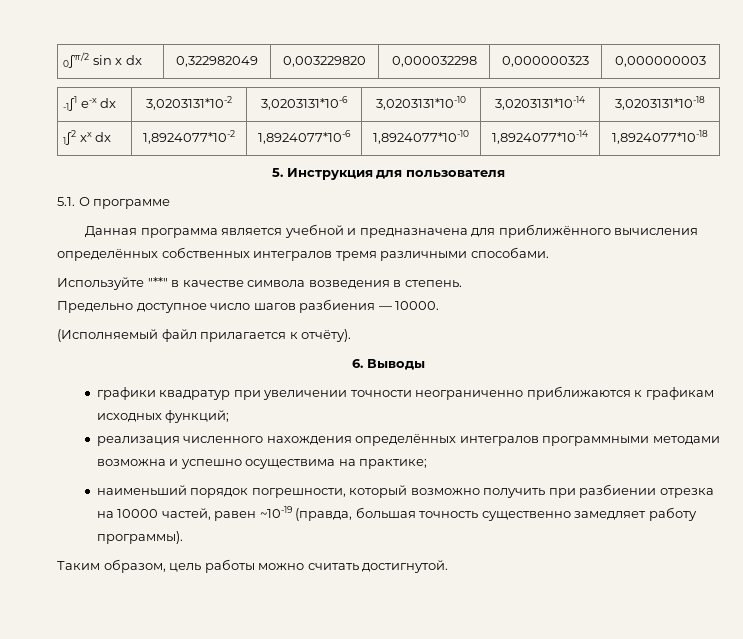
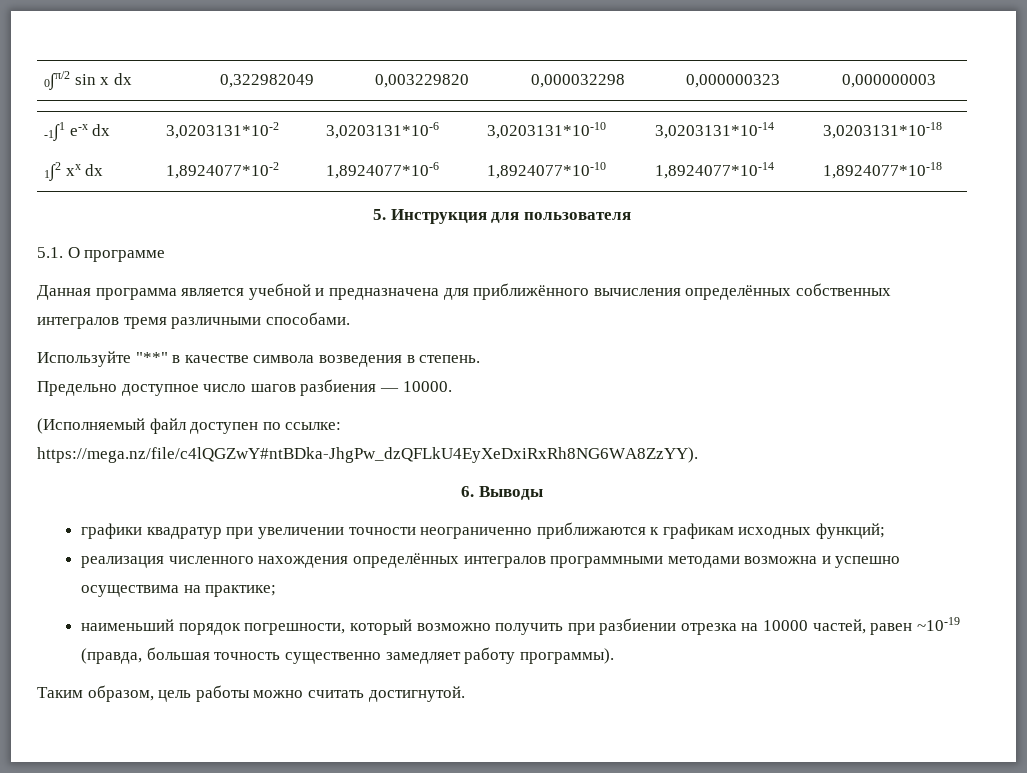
- (Исполняемый файл прилагается к отчёту).
+ (Исполняемый файл доступен по ссылке: https://mega.nz/file/c4lQGZwY#ntBDka-JhgPw_dzQFLkU4EyXeDxiRxRh8NG6WA8ZzYY).

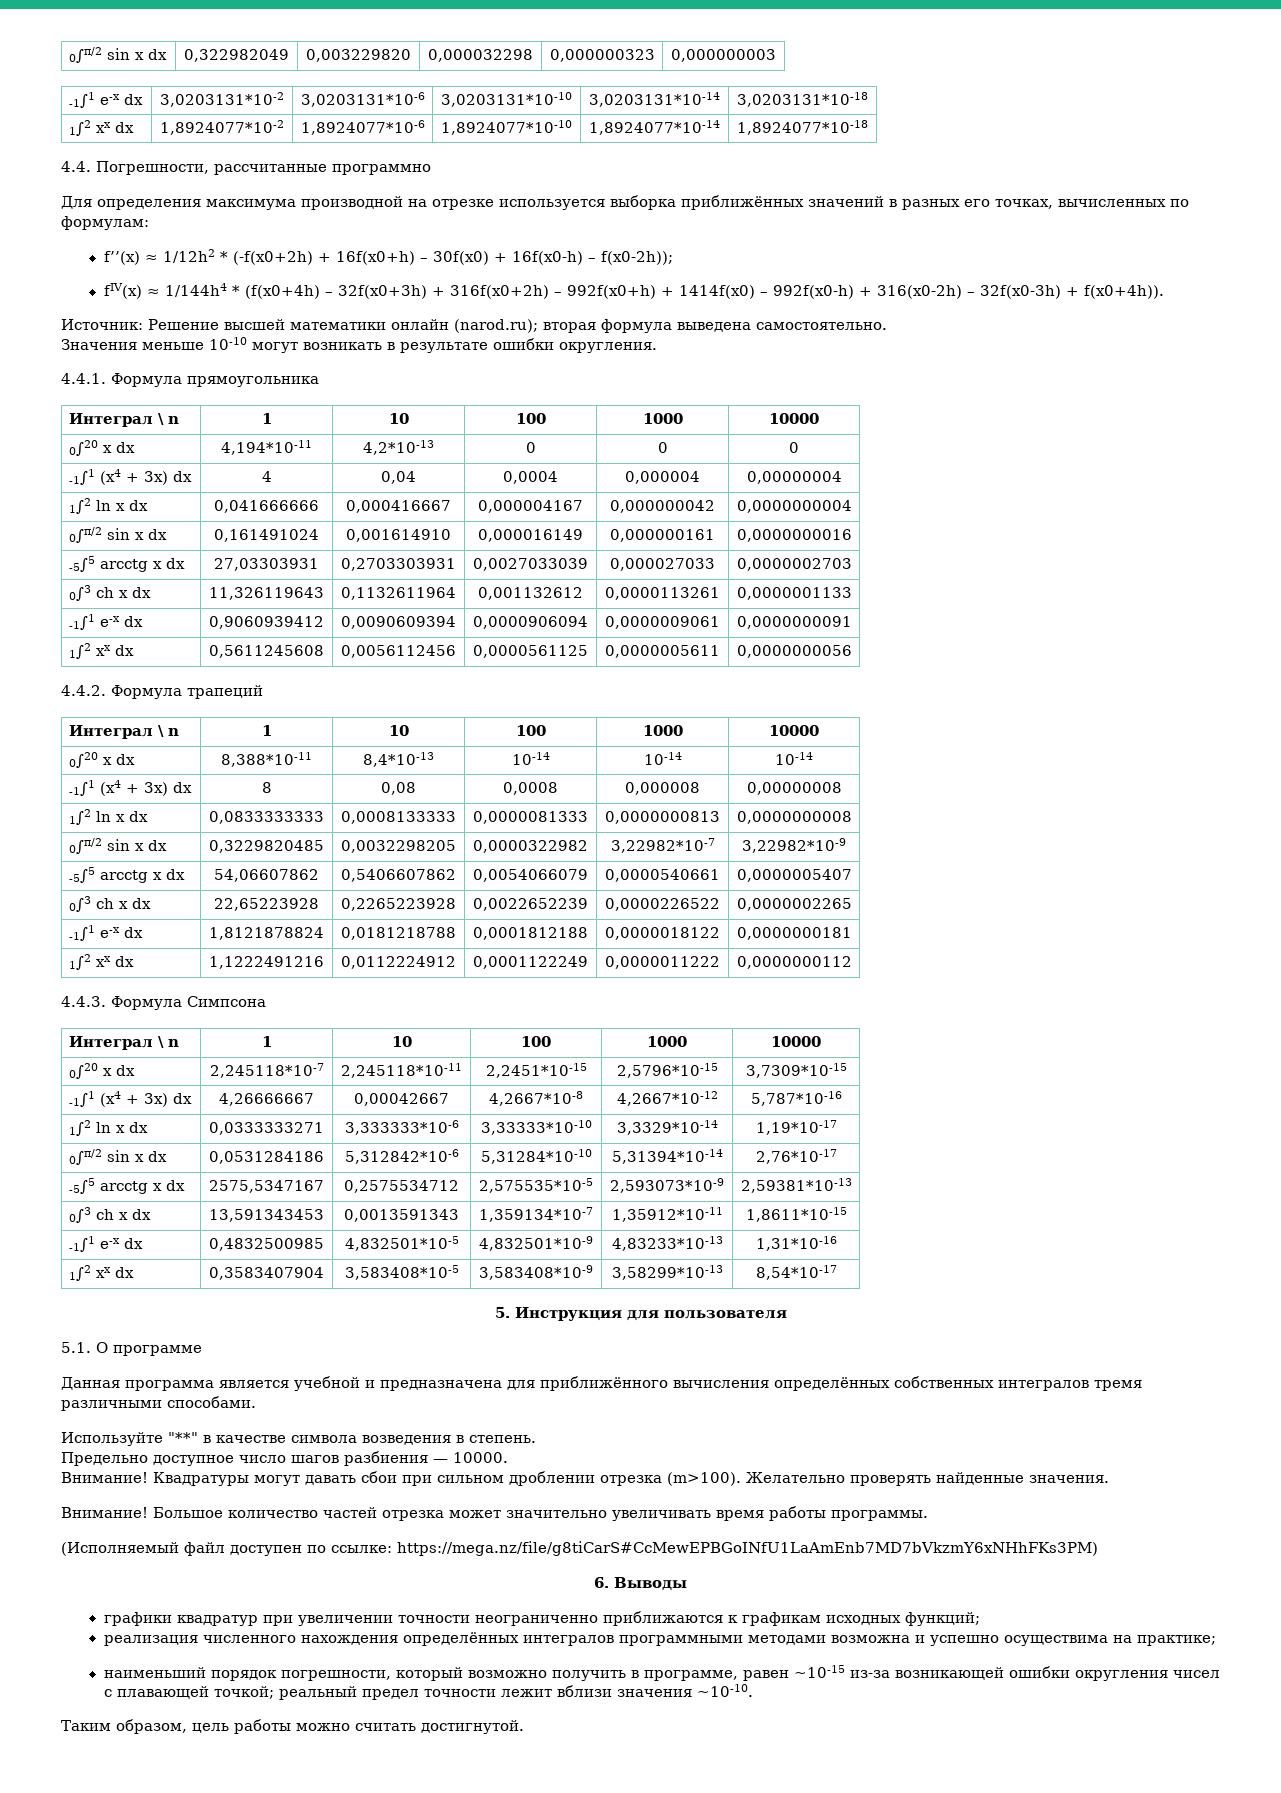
+ 4.4. Погрешности, рассчитанные программно
+ Для определения максимума производной на отрезке используется выборка приближённых значений в разных его точках, вычисленных по формулам:
+ f’’(x) ≈ 1/12h2 * (-f(x0+2h) + 16f(x0+h) – 30f(x0) + 16f(x0-h) – f(x0-2h));
+ fIV(x) ≈ 1/144h4 * (f(x0+4h) – 32f(x0+3h) + 316f(x0+2h) – 992f(x0+h) + 1414f(x0) – 992f(x0-h) + 316(x0-2h) – 32f(x0-3h) + f(x0+4h)).
+ Источник: Решение высшей математики онлайн (narod.ru); вторая формула выведена самостоятельно.
+ Значения меньше 10-10 могут возникать в результате ошибки округления.
+ 4.4.1. Формула прямоугольника
+ Интеграл \ n | 1 | 10 | 100 | 1000 | 10000
+ 0∫20 x dx | 4,194*10-11 | 4,2*10-13 | 0 | 0 | 0
+ -1∫1 (x4 + 3x) dx | 4 | 0,04 | 0,0004 | 0,000004 | 0,00000004
+ 1∫2 ln x dx | 0,041666666 | 0,000416667 | 0,000004167 | 0,000000042 | 0,0000000004
+ 0∫π/2 sin x dx | 0,161491024 | 0,001614910 | 0,000016149 | 0,000000161 | 0,0000000016
+ -5∫5 arcctg x dx | 27,03303931 | 0,2703303931 | 0,0027033039 | 0,000027033 | 0,0000002703
+ 0∫3 ch x dx | 11,326119643 | 0,1132611964 | 0,001132612 | 0,0000113261 | 0,0000001133
+ -1∫1 e-x dx | 0,9060939412 | 0,0090609394 | 0,0000906094 | 0,0000009061 | 0,0000000091
+ 1∫2 xx dx | 0,5611245608 | 0,0056112456 | 0,0000561125 | 0,0000005611 | 0,0000000056
+ 4.4.2. Формула трапеций
+ Интеграл \ n | 1 | 10 | 100 | 1000 | 10000
+ 0∫20 x dx | 8,388*10-11 | 8,4*10-13 | 10-14 | 10-14 | 10-14
+ -1∫1 (x4 + 3x) dx | 8 | 0,08 | 0,0008 | 0,000008 | 0,00000008
+ 1∫2 ln x dx | 0,0833333333 | 0,0008133333 | 0,0000081333 | 0,0000000813 | 0,0000000008
+ 0∫π/2 sin x dx | 0,3229820485 | 0,0032298205 | 0,0000322982 | 3,22982*10-7 | 3,22982*10-9
+ -5∫5 arcctg x dx | 54,06607862 | 0,5406607862 | 0,0054066079 | 0,0000540661 | 0,0000005407
+ 0∫3 ch x dx | 22,65223928 | 0,2265223928 | 0,0022652239 | 0,0000226522 | 0,0000002265
+ -1∫1 e-x dx | 1,8121878824 | 0,0181218788 | 0,0001812188 | 0,0000018122 | 0,0000000181
+ 1∫2 xx dx | 1,1222491216 | 0,0112224912 | 0,0001122249 | 0,0000011222 | 0,0000000112
+ 4.4.3. Формула Симпсона
+ Интеграл \ n | 1 | 10 | 100 | 1000 | 10000
+ 0∫20 x dx | 2,245118*10-7 | 2,245118*10-11 | 2,2451*10-15 | 2,5796*10-15 | 3,7309*10-15
+ -1∫1 (x4 + 3x) dx | 4,26666667 | 0,00042667 | 4,2667*10-8 | 4,2667*10-12 | 5,787*10-16
+ 1∫2 ln x dx | 0,0333333271 | 3,333333*10-6 | 3,33333*10-10 | 3,3329*10-14 | 1,19*10-17
+ 0∫π/2 sin x dx | 0,0531284186 | 5,312842*10-6 | 5,31284*10-10 | 5,31394*10-14 | 2,76*10-17
+ -5∫5 arcctg x dx | 2575,5347167 | 0,2575534712 | 2,575535*10-5 | 2,593073*10-9 | 2,59381*10-13
+ 0∫3 ch x dx | 13,591343453 | 0,0013591343 | 1,359134*10-7 | 1,35912*10-11 | 1,8611*10-15
+ -1∫1 e-x dx | 0,4832500985 | 4,832501*10-5 | 4,832501*10-9 | 4,83233*10-13 | 1,31*10-16
+ 1∫2 xx dx | 0,3583407904 | 3,583408*10-5 | 3,583408*10-9 | 3,58299*10-13 | 8,54*10-17
+ Внимание! Квадратуры могут давать сбои при сильном дроблении отрезка (m>100). Желательно проверять найденные значения.
+ Внимание! Большое количество частей отрезка может значительно увеличивать время работы программы.
- (Исполняемый файл доступен по ссылке: https://mega.nz/file/c4lQGZwY#ntBDka-JhgPw_dzQFLkU4EyXeDxiRxRh8NG6WA8ZzYY).
+ (Исполняемый файл доступен по ссылке: https://mega.nz/file/g8tiCarS#CcMewEPBGoINfU1LaAmEnb7MD7bVkzmY6xNHhFKs3PM)
- наименьший порядок погрешности, который возможно получить при разбиении отрезка на 10000 частей, равен ~10-19 (правда, большая точность существенно замедляет работу программы).
+ наименьший порядок погрешности, который возможно получить в программе, равен ~10-15 из-за возникающей ошибки округления чисел с плавающей точкой; реальный предел точности лежит вблизи значения ~10-10.

